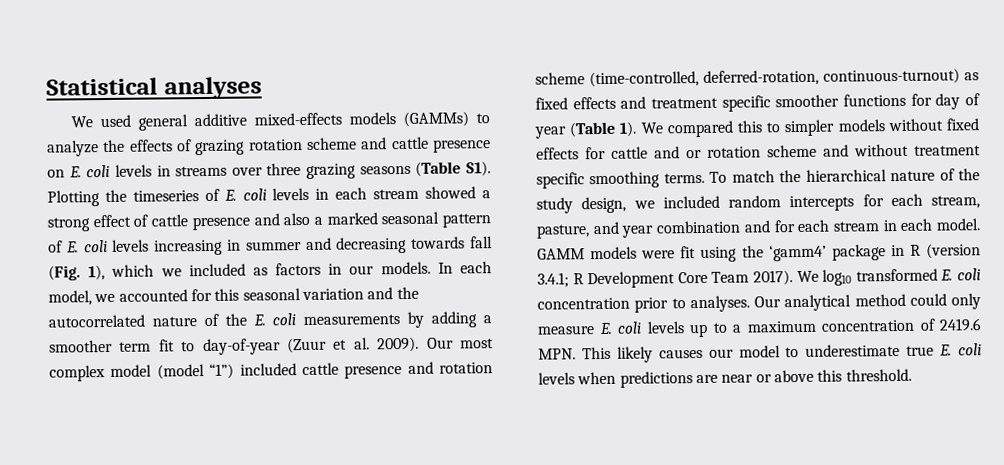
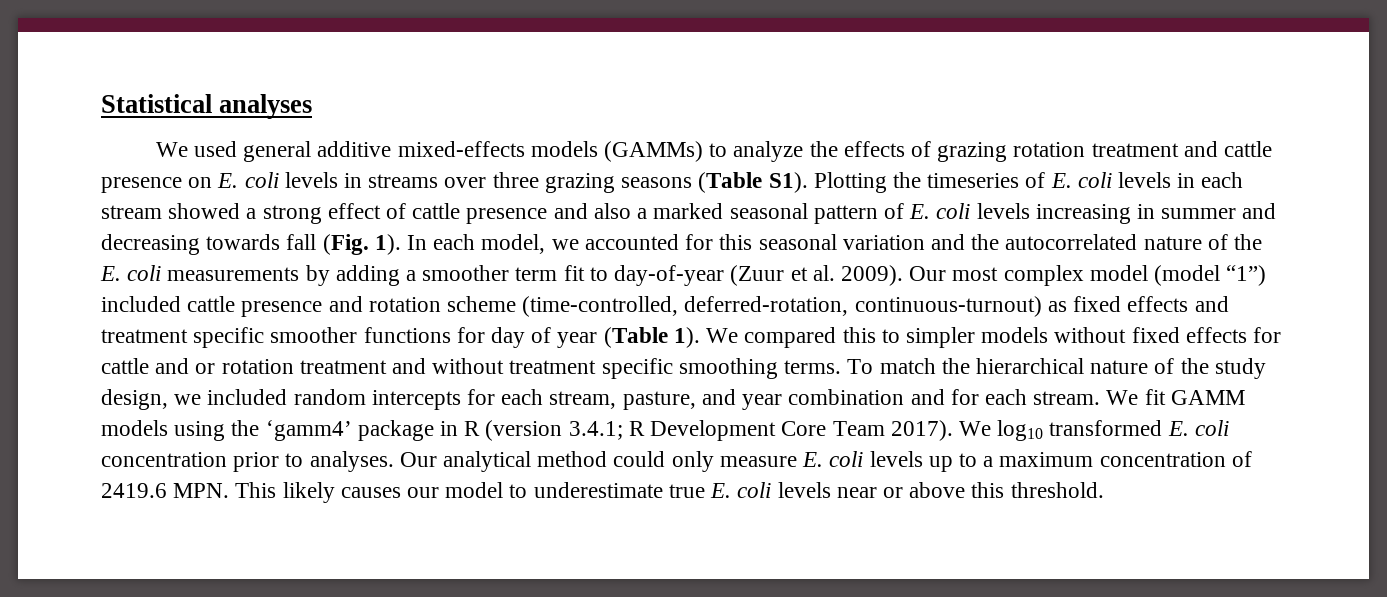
- We used general additive mixed-effects models (GAMMs) to analyze the effects of grazing rotation scheme and cattle presence on E. coli levels in streams over three grazing seasons (Table S1). Plotting the timeseries of E. coli levels in each stream showed a strong effect of cattle presence and also a marked seasonal pattern of E. coli levels increasing in summer and decreasing towards fall (Fig. 1), which we included as factors in our models.
+ We used general additive mixed-effects models (GAMMs) to analyze the effects of grazing rotation treatment and cattle presence on E. coli levels in streams over three grazing seasons (Table S1). Plotting the timeseries of E. coli levels in each stream showed a strong effect of cattle presence and also a marked seasonal pattern of E. coli levels increasing in summer and decreasing towards fall (Fig. 1).
- We compared this to simpler models without fixed effects for cattle and or rotation scheme and without treatment specific smoothing terms.
+ We compared this to simpler models without fixed effects for cattle and or rotation treatment and without treatment specific smoothing terms.
- To match the hierarchical nature of the study design, we included random intercepts for each stream, pasture, and year combination and for each stream in each model. GAMM models were fit using the ‘gamm4’ package in R (version 3.4.1; R Development Core Team 2017).
+ To match the hierarchical nature of the study design, we included random intercepts for each stream, pasture, and year combination and for each stream. We fit GAMM models using the ‘gamm4’ package in R (version 3.4.1; R Development Core Team 2017).
- Our analytical method could only measure E. coli levels up to a maximum concentration of 2419.6 MPN. This likely causes our model to underestimate true E. coli levels when predictions are near or above this threshold.
+ Our analytical method could only measure E. coli levels up to a maximum concentration of 2419.6 MPN. This likely causes our model to underestimate true E. coli levels near or above this threshold.

